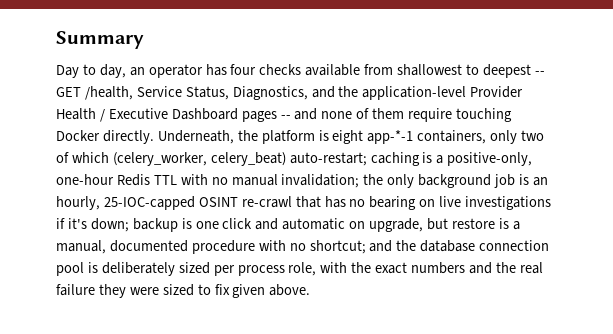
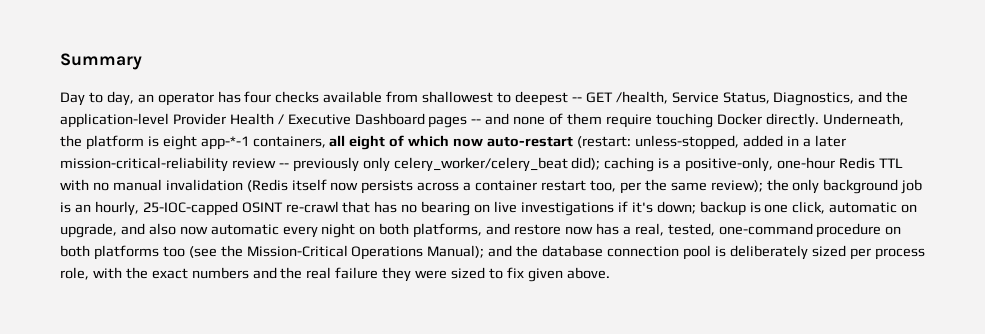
- Underneath, the platform is eight app-*-1 containers, only two of which (celery_worker, celery_beat) auto-restart;
+ Underneath, the platform is eight app-*-1 containers, all eight of which now auto-restart (restart: unless-stopped, added in a later mission-critical-reliability review -- previously only celery_worker/celery_beat did);
- caching is a positive-only, one-hour Redis TTL with no manual invalidation;
+ caching is a positive-only, one-hour Redis TTL with no manual invalidation (Redis itself now persists across a container restart too, per the same review);
- backup is one click and automatic on upgrade, but restore is a manual, documented procedure with no shortcut;
+ backup is one click, automatic on upgrade, and also now automatic every night on both platforms, and restore now has a real, tested, one-command procedure on both platforms too (see the Mission-Critical Operations Manual);

